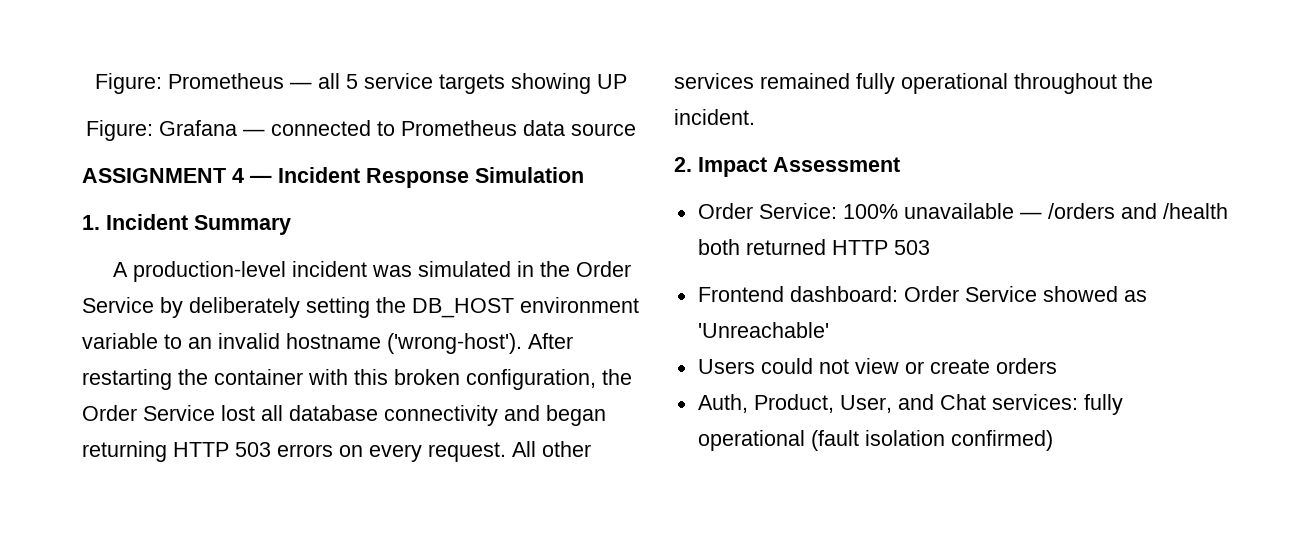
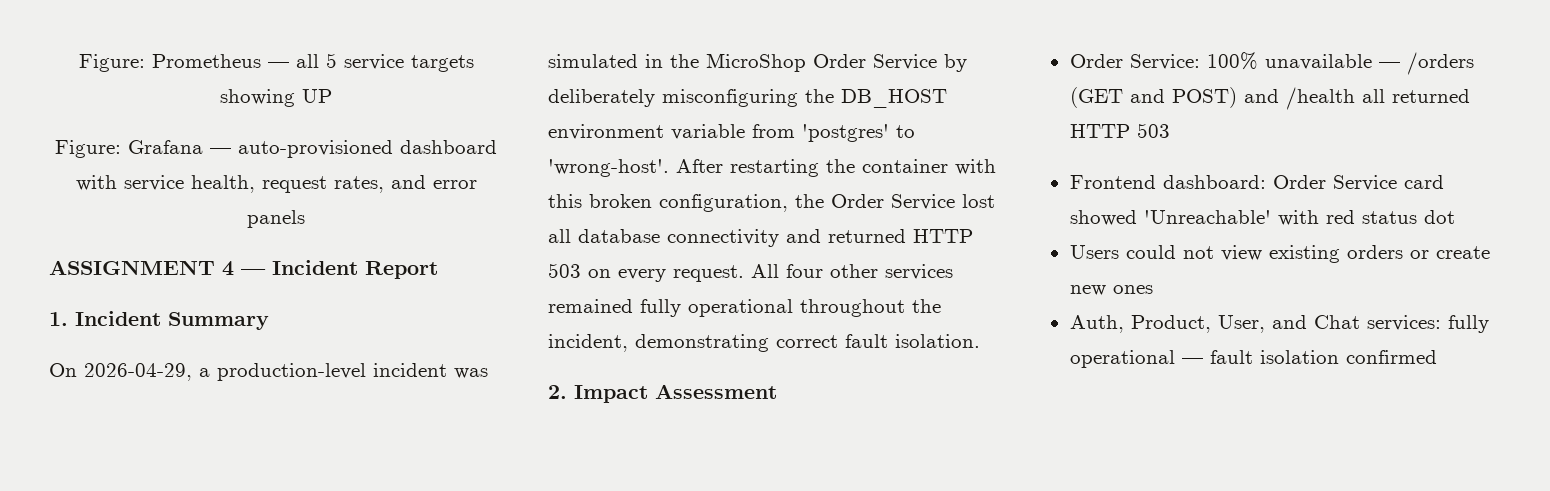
- Figure: Grafana — connected to Prometheus data source
+ Figure: Grafana — auto-provisioned dashboard with service health, request rates, and error panels
- ASSIGNMENT 4 — Incident Response Simulation
+ ASSIGNMENT 4 — Incident Report
- A production-level incident was simulated in the Order Service by deliberately setting the DB_HOST environment variable to an invalid hostname ('wrong-host').
+ On 2026-04-29, a production-level incident was simulated in the MicroShop Order Service by deliberately misconfiguring the DB_HOST environment variable from 'postgres' to 'wrong-host'.
- After restarting the container with this broken configuration, the Order Service lost all database connectivity and began returning HTTP 503 errors on every request.
+ After restarting the container with this broken configuration, the Order Service lost all database connectivity and returned HTTP 503 on every request.
- All other services remained fully operational throughout the incident.
+ All four other services remained fully operational throughout the incident, demonstrating correct fault isolation.
- Order Service: 100% unavailable — /orders and /health both returned HTTP 503
+ Order Service: 100% unavailable — /orders (GET and POST) and /health all returned HTTP 503
- Frontend dashboard: Order Service showed as 'Unreachable'
+ Frontend dashboard: Order Service card showed 'Unreachable' with red status dot
- Users could not view or create orders
+ Users could not view existing orders or create new ones
- Auth, Product, User, and Chat services: fully operational (fault isolation confirmed)
+ Auth, Product, User, and Chat services: fully operational — fault isolation confirmed

